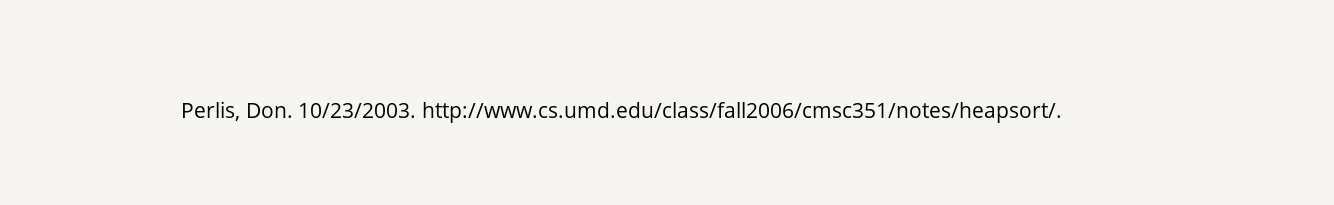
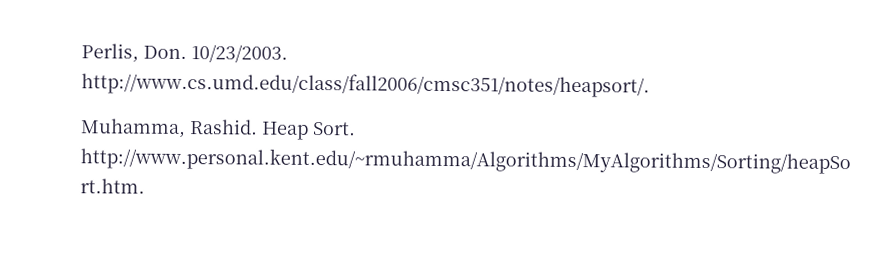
+ Muhamma, Rashid. Heap Sort. http://www.personal.kent.edu/~rmuhamma/Algorithms/MyAlgorithms/Sorting/heapSo rt.htm.

